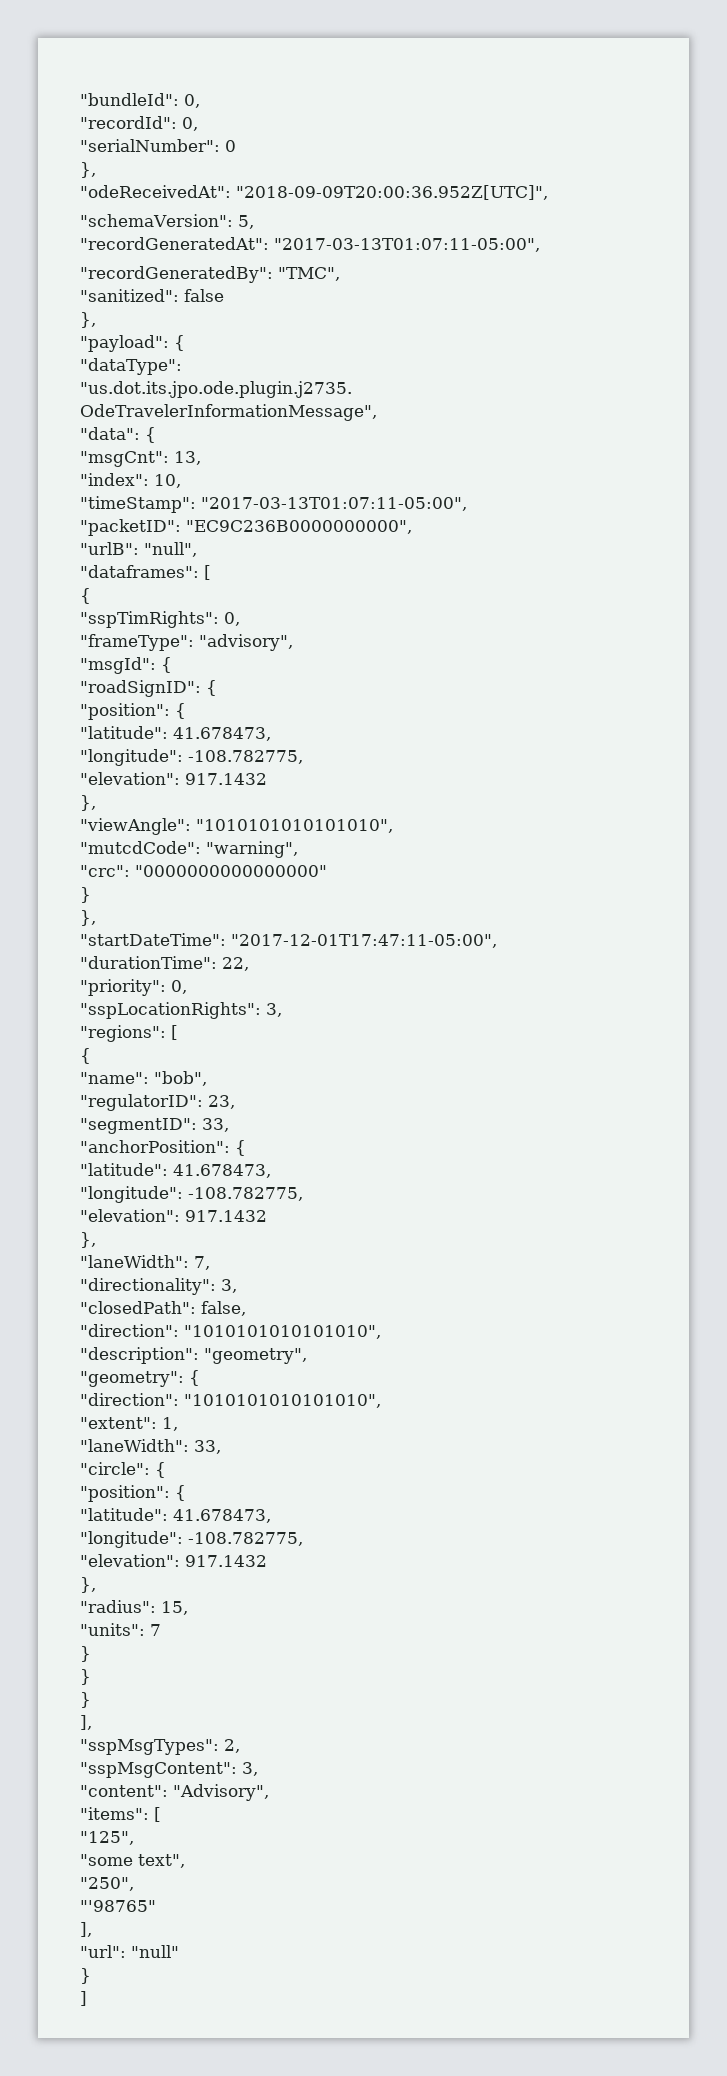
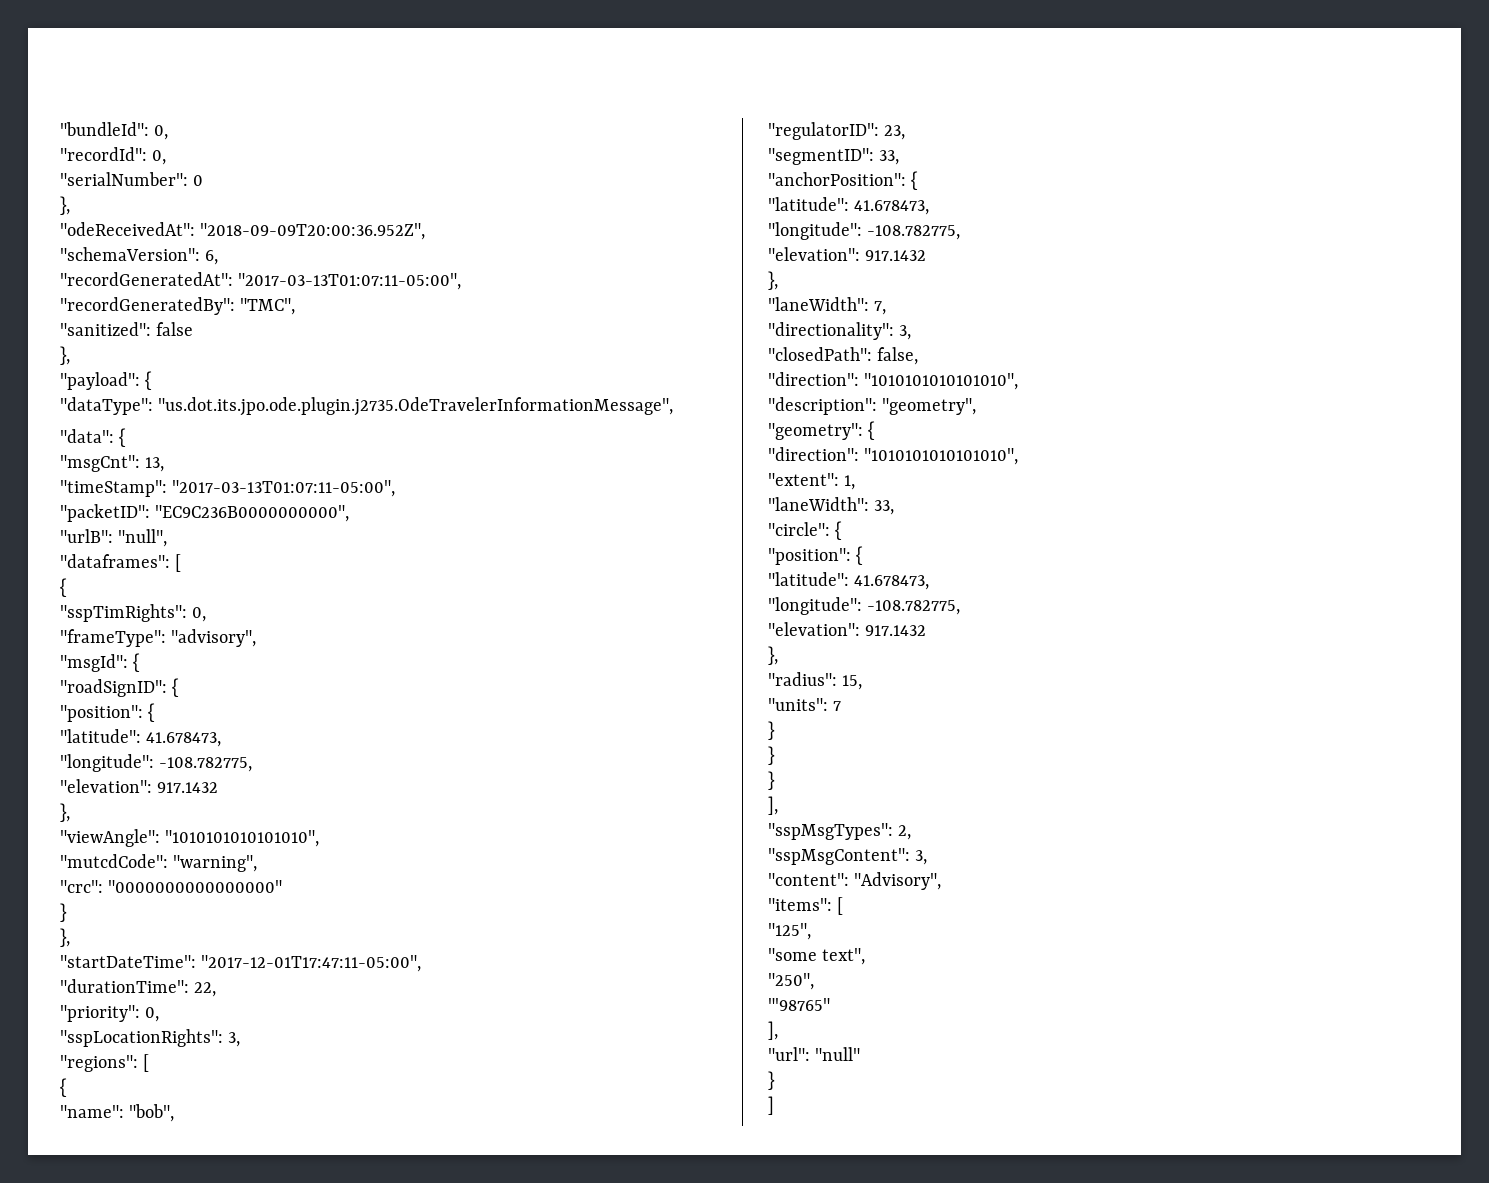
- "odeReceivedAt": "2018-09-09T20:00:36.952Z[UTC]",
+ "odeReceivedAt": "2018-09-09T20:00:36.952Z",
- "schemaVersion": 5,
+ "schemaVersion": 6,
- "index": 10,

